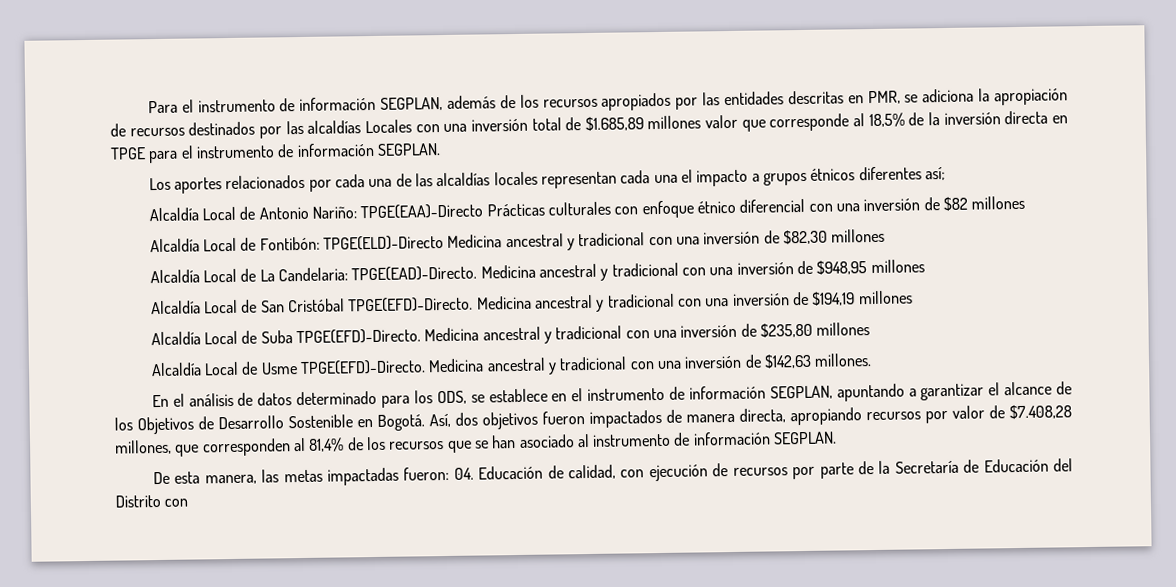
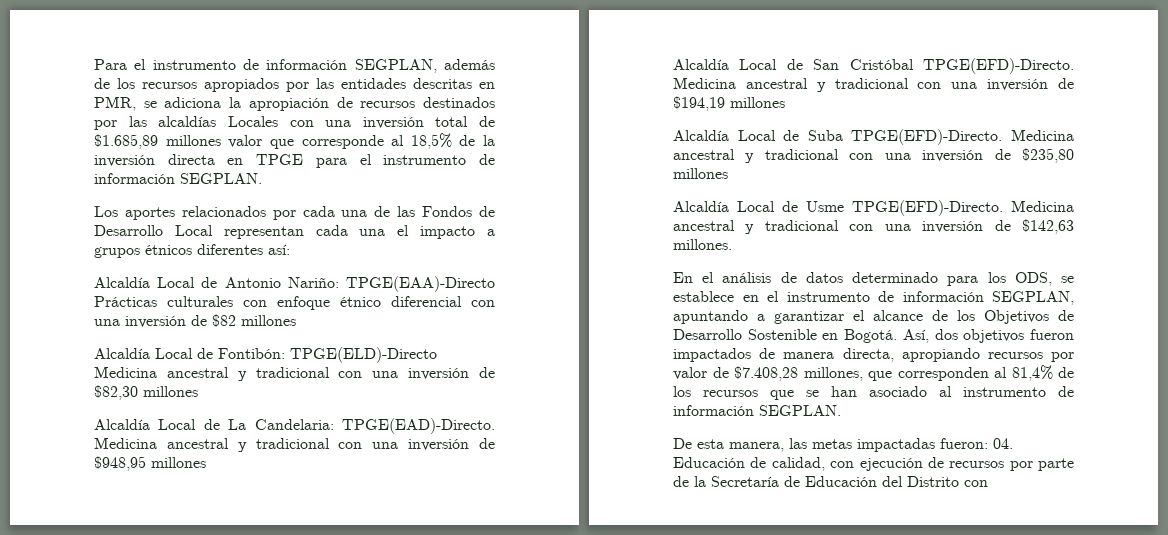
- Los aportes relacionados por cada una de las alcaldías locales representan cada una el impacto a grupos étnicos diferentes así;
+ Los aportes relacionados por cada una de las Fondos de Desarrollo Local representan cada una el impacto a grupos étnicos diferentes así:

